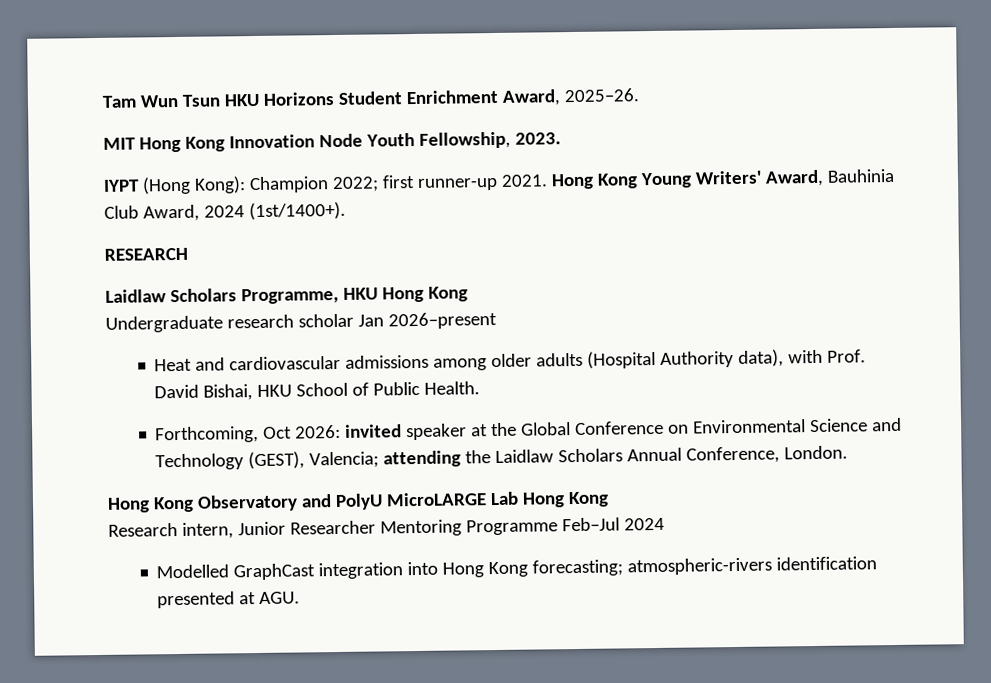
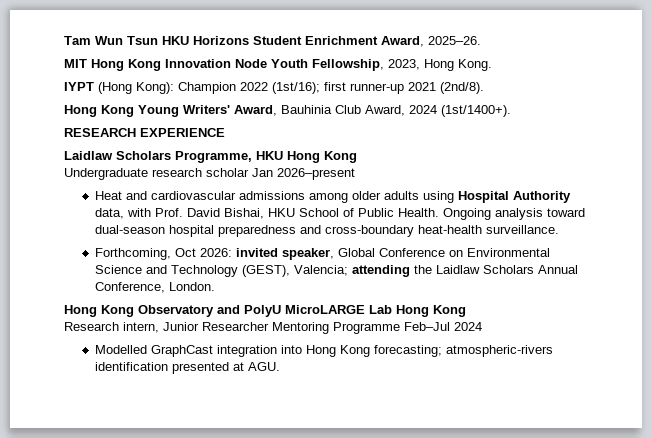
- MIT Hong Kong Innovation Node Youth Fellowship, 2023.
+ MIT Hong Kong Innovation Node Youth Fellowship, 2023, Hong Kong.
- IYPT (Hong Kong): Champion 2022; first runner-up 2021. Hong Kong Young Writers' Award, Bauhinia Club Award, 2024 (1st/1400+).
+ IYPT (Hong Kong): Champion 2022 (1st/16); first runner-up 2021 (2nd/8).
+ Hong Kong Young Writers' Award, Bauhinia Club Award, 2024 (1st/1400+).
- RESEARCH
+ RESEARCH EXPERIENCE
- Heat and cardiovascular admissions among older adults (Hospital Authority data), with Prof. David Bishai, HKU School of Public Health.
+ Heat and cardiovascular admissions among older adults using Hospital Authority data, with Prof. David Bishai, HKU School of Public Health. Ongoing analysis toward dual-season hospital preparedness and cross-boundary heat-health surveillance.
- Forthcoming, Oct 2026: invited speaker at the Global Conference on Environmental Science and Technology (GEST), Valencia; attending the Laidlaw Scholars Annual Conference, London.
+ Forthcoming, Oct 2026: invited speaker, Global Conference on Environmental Science and Technology (GEST), Valencia; attending the Laidlaw Scholars Annual Conference, London.

